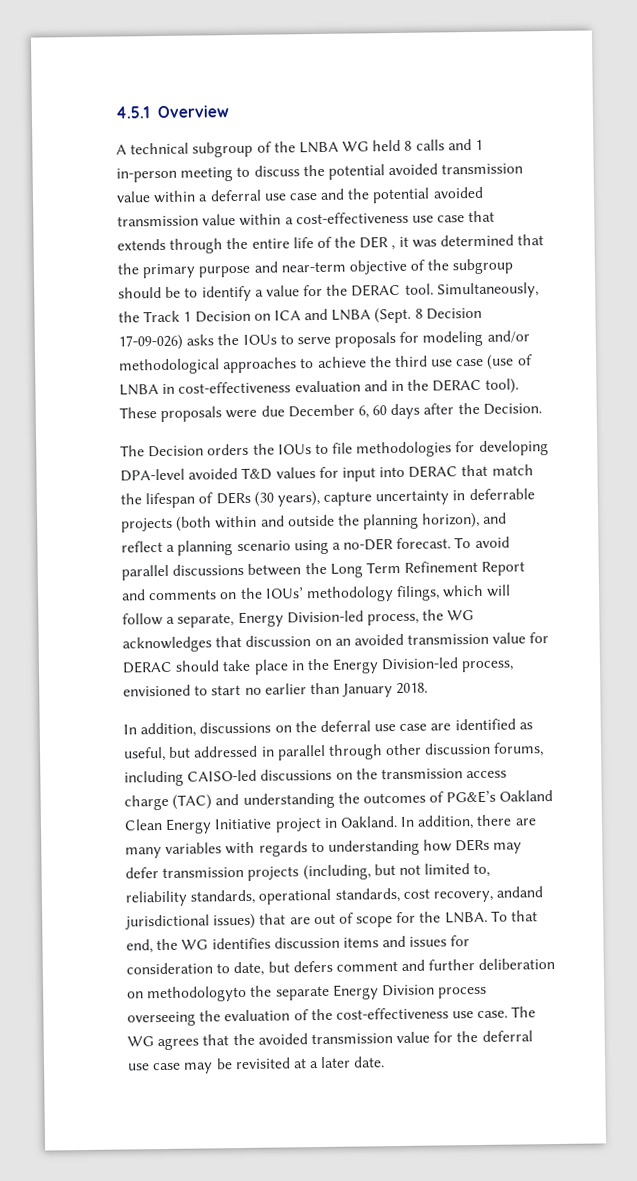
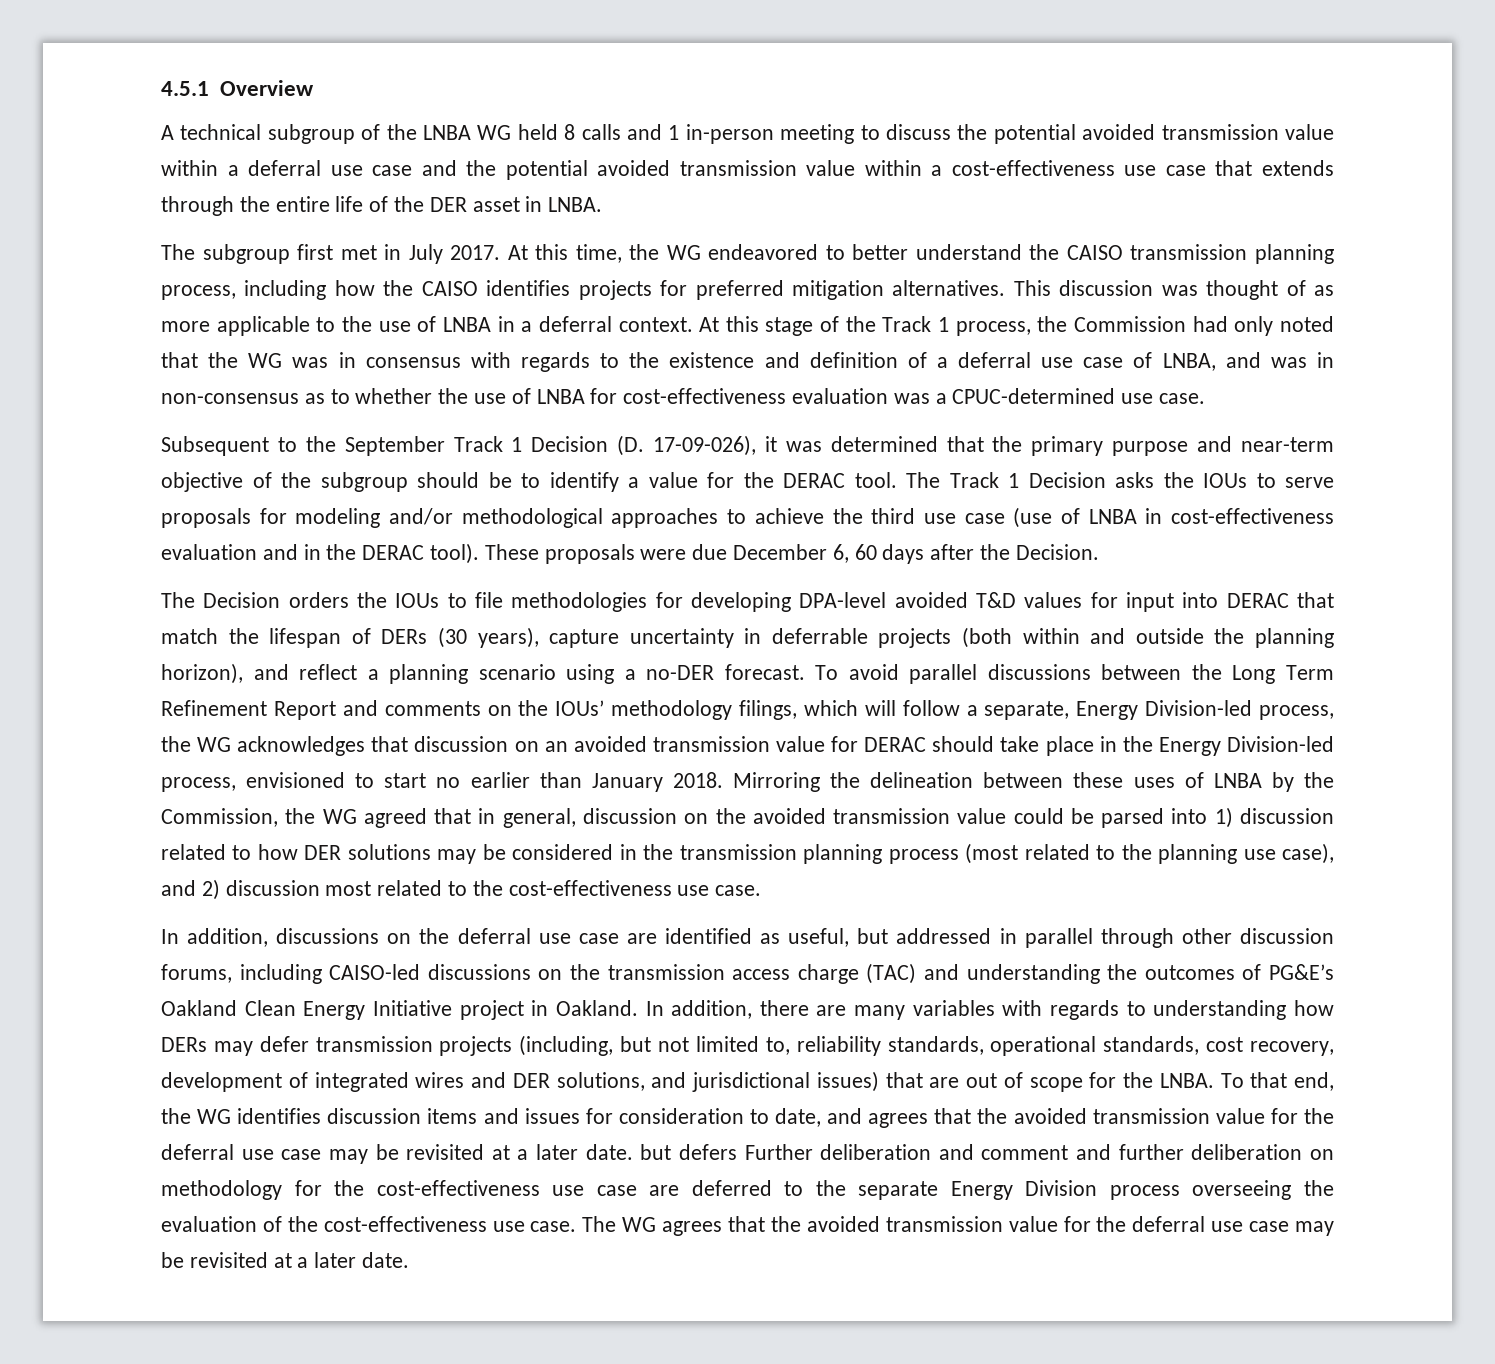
- A technical subgroup of the LNBA WG held 8 calls and 1 in-person meeting to discuss the potential avoided transmission value within a deferral use case and the potential avoided transmission value within a cost-effectiveness use case that extends through the entire life of the DER , it was determined that the primary purpose and near-term objective of the subgroup should be to identify a value for the DERAC tool.
+ A technical subgroup of the LNBA WG held 8 calls and 1 in-person meeting to discuss the potential avoided transmission value within a deferral use case and the potential avoided transmission value within a cost-effectiveness use case that extends through the entire life of the DER asset in LNBA.
+ The subgroup first met in July 2017. At this time, the WG endeavored to better understand the CAISO transmission planning process, including how the CAISO identifies projects for preferred mitigation alternatives. This discussion was thought of as more applicable to the use of LNBA in a deferral context. At this stage of the Track 1 process, the Commission had only noted that the WG was in consensus with regards to the existence and definition of a deferral use case of LNBA, and was in non-consensus as to whether the use of LNBA for cost-effectiveness evaluation was a CPUC-determined use case.
+ Subsequent to the September Track 1 Decision (D. 17-09-026), it was determined that the primary purpose and near-term objective of the subgroup should be to identify a value for the DERAC tool.
- Simultaneously, the Track 1 Decision on ICA and LNBA (Sept. 8 Decision 17-09-026) asks the IOUs to serve proposals for modeling and/or methodological approaches to achieve the third use case (use of LNBA in cost-effectiveness evaluation and in the DERAC tool).
+ The Track 1 Decision asks the IOUs to serve proposals for modeling and/or methodological approaches to achieve the third use case (use of LNBA in cost-effectiveness evaluation and in the DERAC tool).
+ Mirroring the delineation between these uses of LNBA by the Commission, the WG agreed that in general, discussion on the avoided transmission value could be parsed into 1) discussion related to how DER solutions may be considered in the transmission planning process (most related to the planning use case), and 2) discussion most related to the cost-effectiveness use case.
- In addition, there are many variables with regards to understanding how DERs may defer transmission projects (including, but not limited to, reliability standards, operational standards, cost recovery, andand jurisdictional issues) that are out of scope for the LNBA.
+ In addition, there are many variables with regards to understanding how DERs may defer transmission projects (including, but not limited to, reliability standards, operational standards, cost recovery, development of integrated wires and DER solutions, and jurisdictional issues) that are out of scope for the LNBA.
- To that end, the WG identifies discussion items and issues for consideration to date, but defers comment and further deliberation on methodologyto the separate Energy Division process overseeing the evaluation of the cost-effectiveness use case.
+ To that end, the WG identifies discussion items and issues for consideration to date, and agrees that the avoided transmission value for the deferral use case may be revisited at a later date. but defers Further deliberation and comment and further deliberation on methodology for the cost-effectiveness use case are deferred to the separate Energy Division process overseeing the evaluation of the cost-effectiveness use case.

